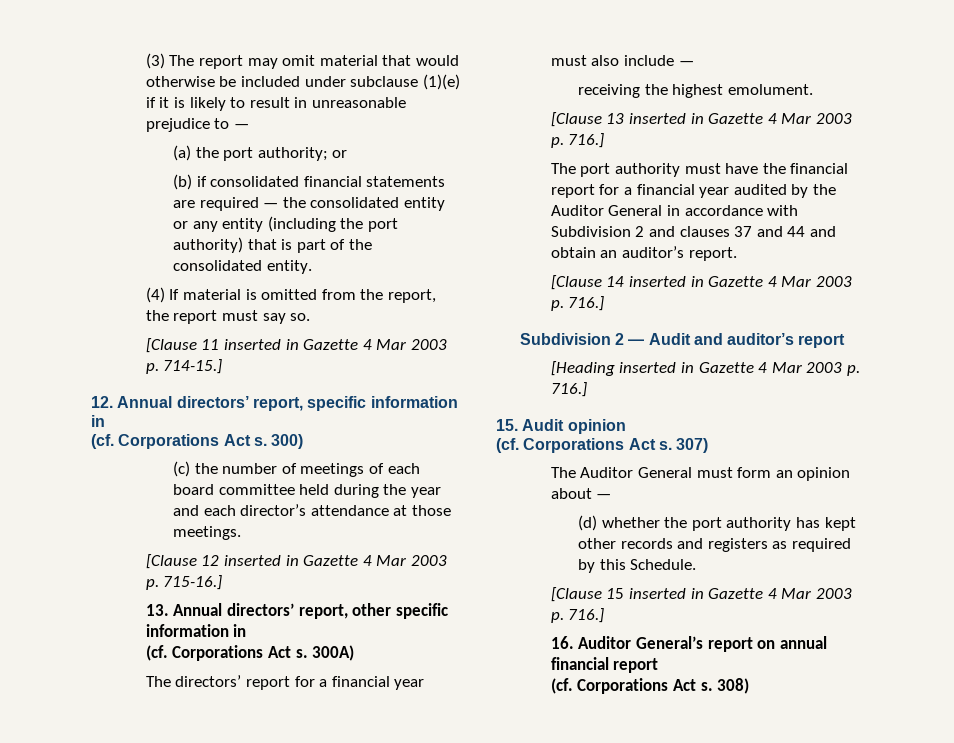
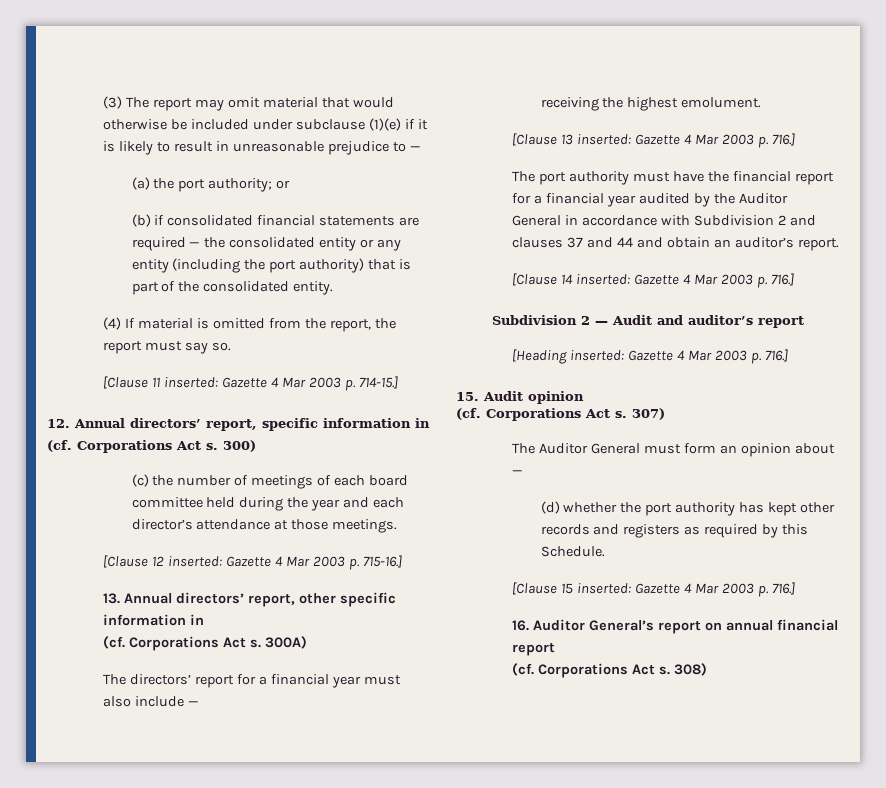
- [Clause 11 inserted in Gazette 4 Mar 2003 p. 714-15.]
+ [Clause 11 inserted: Gazette 4 Mar 2003 p. 714-15.]
- [Clause 12 inserted in Gazette 4 Mar 2003 p. 715-16.]
+ [Clause 12 inserted: Gazette 4 Mar 2003 p. 715-16.]
- [Clause 13 inserted in Gazette 4 Mar 2003 p. 716.]
+ [Clause 13 inserted: Gazette 4 Mar 2003 p. 716.]
- [Clause 14 inserted in Gazette 4 Mar 2003 p. 716.]
+ [Clause 14 inserted: Gazette 4 Mar 2003 p. 716.]
- [Heading inserted in Gazette 4 Mar 2003 p. 716.]
+ [Heading inserted: Gazette 4 Mar 2003 p. 716.]
- [Clause 15 inserted in Gazette 4 Mar 2003 p. 716.]
+ [Clause 15 inserted: Gazette 4 Mar 2003 p. 716.]

